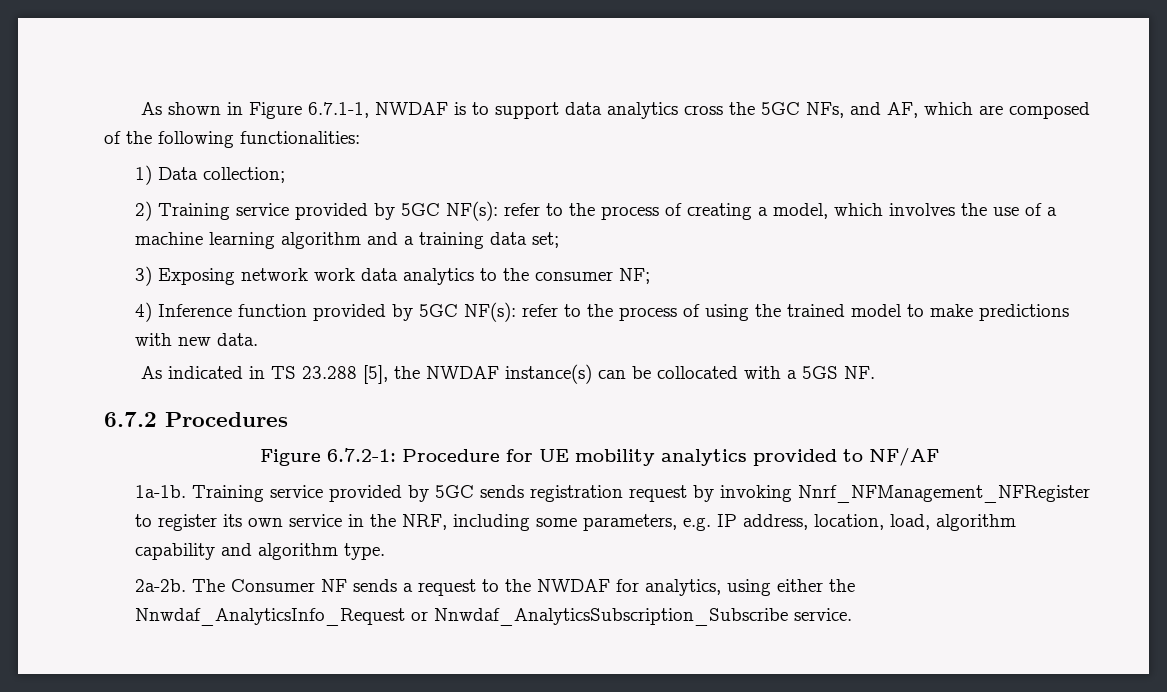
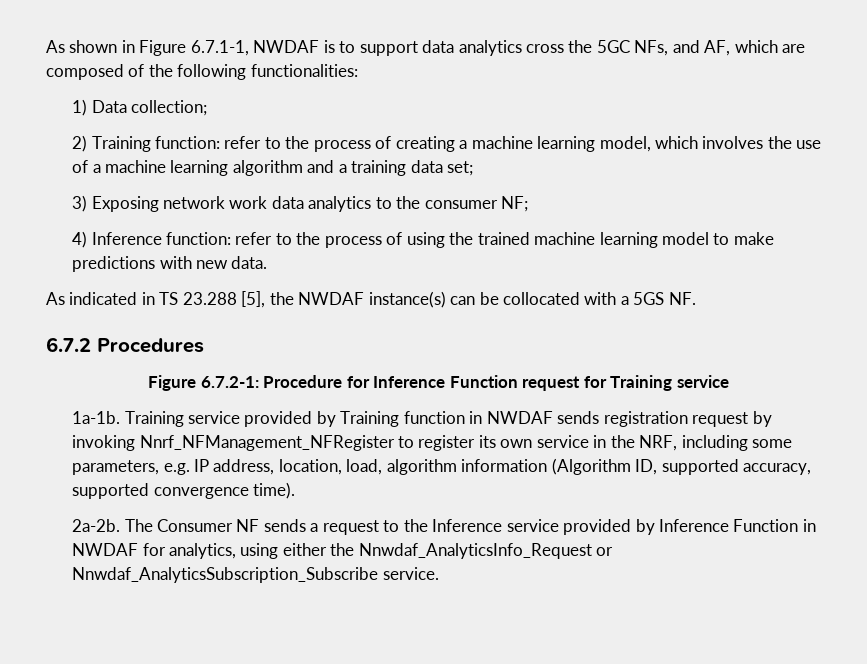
- 2) Training service provided by 5GC NF(s): refer to the process of creating a model, which involves the use of a machine learning algorithm and a training data set;
+ 2) Training function: refer to the process of creating a machine learning model, which involves the use of a machine learning algorithm and a training data set;
- 4) Inference function provided by 5GC NF(s): refer to the process of using the trained model to make predictions with new data.
+ 4) Inference function: refer to the process of using the trained machine learning model to make predictions with new data.
- Figure 6.7.2-1: Procedure for UE mobility analytics provided to NF/AF
+ Figure 6.7.2-1: Procedure for Inference Function request for Training service
- Training service provided by 5GC sends registration request by invoking Nnrf_NFManagement_NFRegister to register its own service in the NRF, including some parameters, e.g. IP address, location, load, algorithm capability and algorithm type.
+ Training service provided by Training function in NWDAF sends registration request by invoking Nnrf_NFManagement_NFRegister to register its own service in the NRF, including some parameters, e.g. IP address, location, load, algorithm information (Algorithm ID, supported accuracy, supported convergence time).
- The Consumer NF sends a request to the NWDAF for analytics, using either the Nnwdaf_AnalyticsInfo_Request or Nnwdaf_AnalyticsSubscription_Subscribe service.
+ The Consumer NF sends a request to the Inference service provided by Inference Function in NWDAF for analytics, using either the Nnwdaf_AnalyticsInfo_Request or Nnwdaf_AnalyticsSubscription_Subscribe service.

